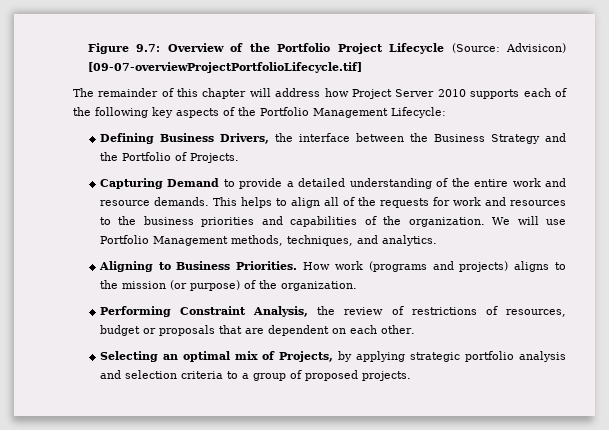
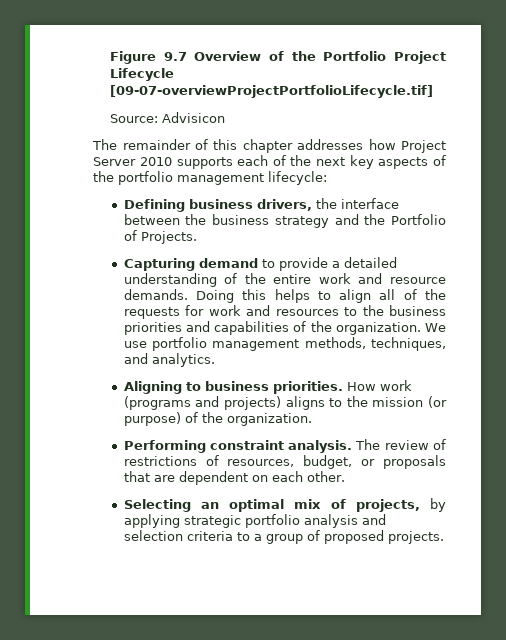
- Figure 9.7: Overview of the Portfolio Project Lifecycle (Source: Advisicon) [09-07-overviewProjectPortfolioLifecycle.tif]
+ Figure 9.7 Overview of the Portfolio Project Lifecycle [09-07-overviewProjectPortfolioLifecycle.tif]
+ Source: Advisicon
- The remainder of this chapter will address how Project Server 2010 supports each of the following key aspects of the Portfolio Management Lifecycle:
+ The remainder of this chapter addresses how Project Server 2010 supports each of the next key aspects of the portfolio management lifecycle:
- Defining Business Drivers, the interface between the Business Strategy and the Portfolio of Projects.
+ Defining business drivers, the interface between the business strategy and the Portfolio of Projects.
- Capturing Demand to provide a detailed understanding of the entire work and resource demands.
+ Capturing demand to provide a detailed understanding of the entire work and resource demands.
- This helps to align all of the requests for work and resources to the business priorities and capabilities of the organization.
+ Doing this helps to align all of the requests for work and resources to the business priorities and capabilities of the organization.
- We will use Portfolio Management methods, techniques, and analytics.
+ We use portfolio management methods, techniques, and analytics.
- Aligning to Business Priorities.
+ Aligning to business priorities.
- Performing Constraint Analysis, the review of restrictions of resources, budget or proposals that are dependent on each other.
+ Performing constraint analysis. The review of restrictions of resources, budget, or proposals that are dependent on each other.
- Selecting an optimal mix of Projects, by applying strategic portfolio analysis and selection criteria to a group of proposed projects.
+ Selecting an optimal mix of projects, by applying strategic portfolio analysis and selection criteria to a group of proposed projects.

